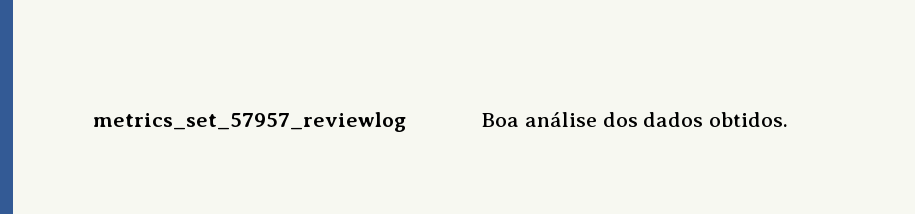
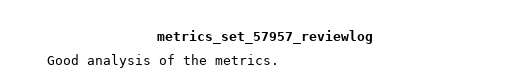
- Boa análise dos dados obtidos.
+ Good analysis of the metrics.

